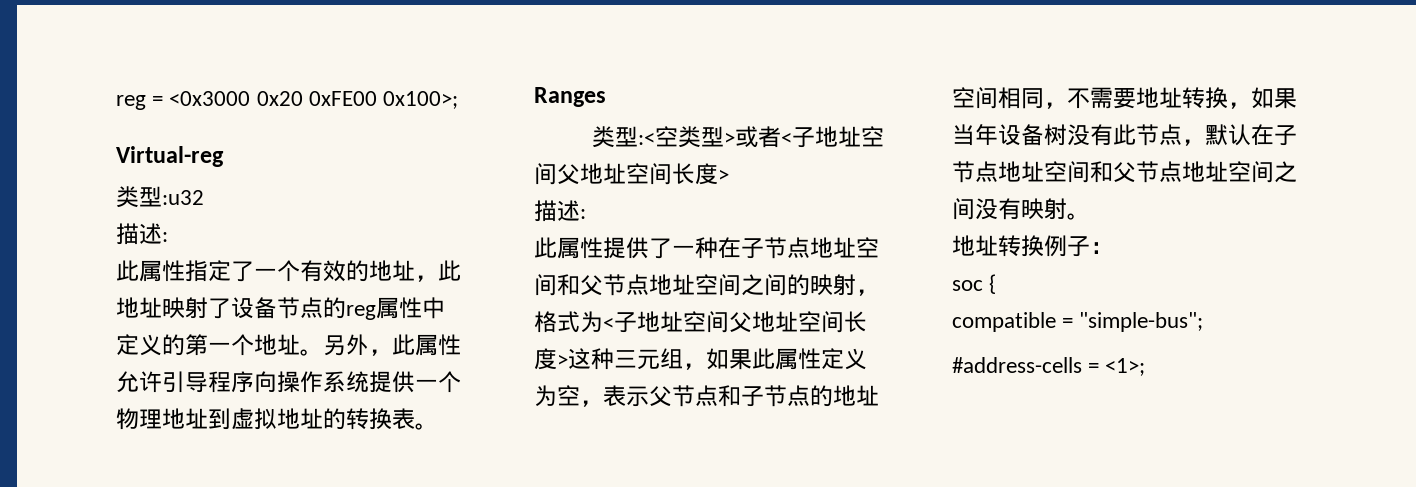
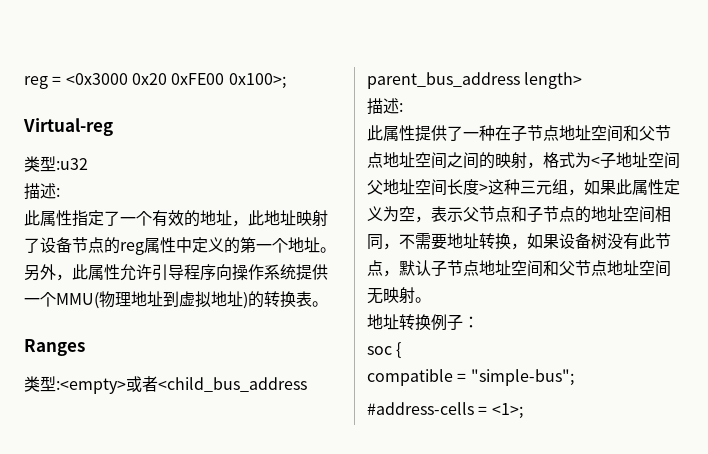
- 另外，此属性允许引导程序向操作系统提供一个物理地址到虚拟地址的转换表。
+ 另外，此属性允许引导程序向操作系统提供一个MMU(物理地址到虚拟地址)的转换表。
- 类型:<空类型>或者<子地址空间父地址空间长度>
+ 类型:<empty>或者<child_bus_address parent_bus_address length>
- 此属性提供了一种在子节点地址空间和父节点地址空间之间的映射，格式为<子地址空间父地址空间长度>这种三元组，如果此属性定义为空，表示父节点和子节点的地址空间相同，不需要地址转换，如果当年设备树没有此节点，默认在子节点地址空间和父节点地址空间之间没有映射。
+ 此属性提供了一种在子节点地址空间和父节点地址空间之间的映射，格式为<子地址空间父地址空间长度>这种三元组，如果此属性定义为空，表示父节点和子节点的地址空间相同，不需要地址转换，如果设备树没有此节点，默认子节点地址空间和父节点地址空间无映射。

